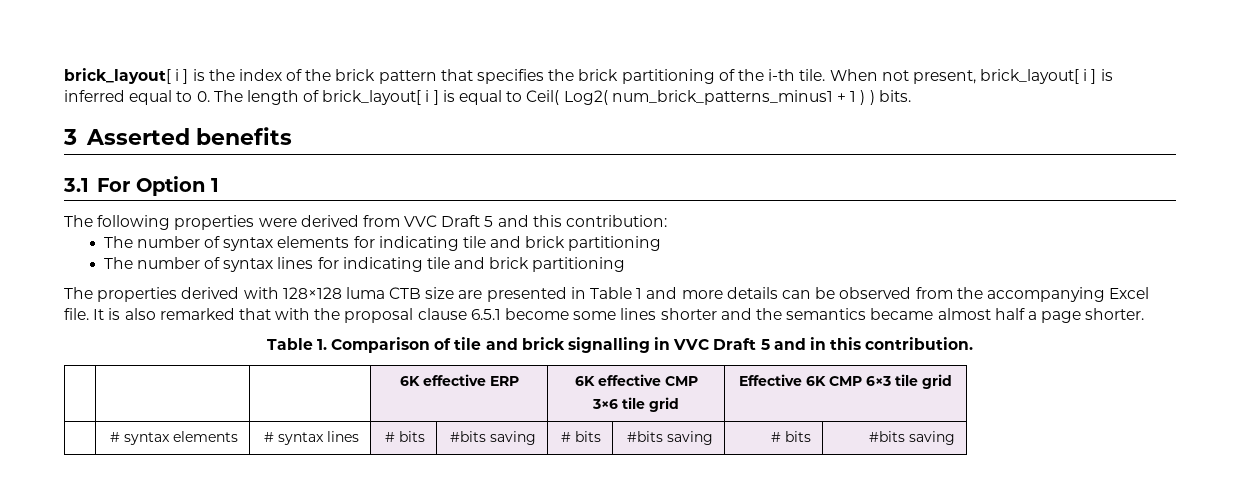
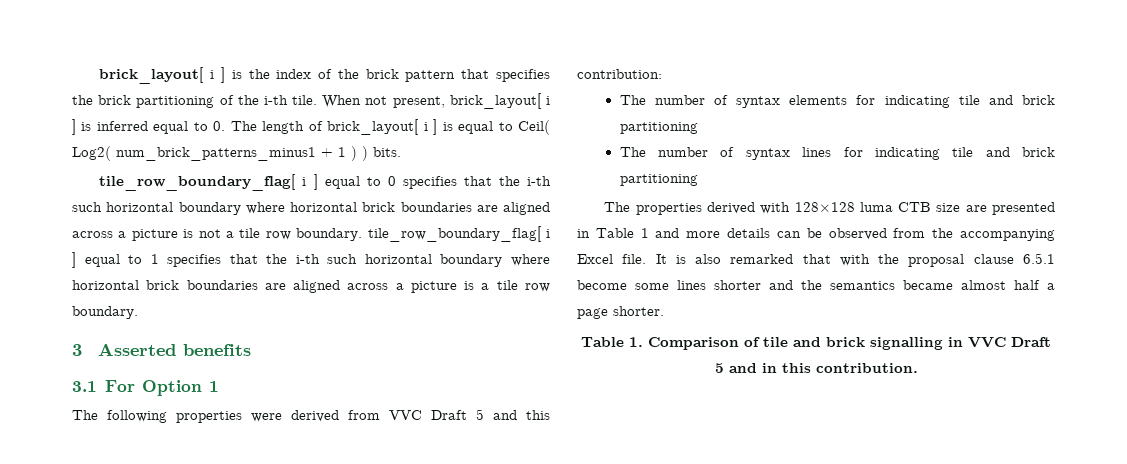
+ tile_row_boundary_flag[ i ] equal to 0 specifies that the i-th such horizontal boundary where horizontal brick boundaries are aligned across a picture is not a tile row boundary. tile_row_boundary_flag[ i ] equal to 1 specifies that the i-th such horizontal boundary where horizontal brick boundaries are aligned across a picture is a tile row boundary.
- | | | 6K effective ERP | 6K effective CMP
- 3×6 tile grid | Effective 6K CMP 6×3 tile grid
- | # syntax elements | # syntax lines | # bits | #bits saving | # bits | #bits saving | # bits | #bits saving

